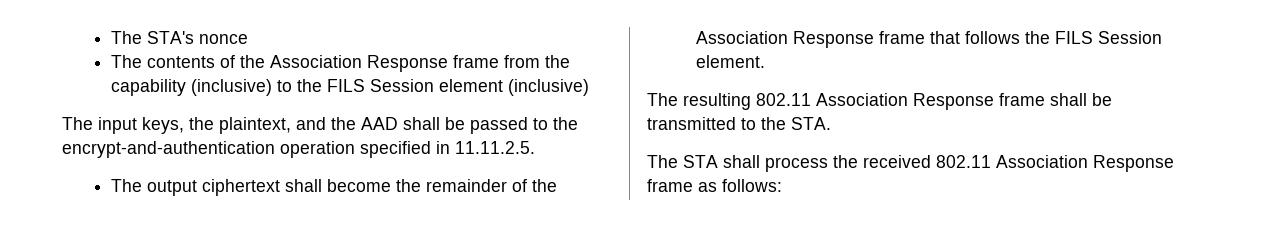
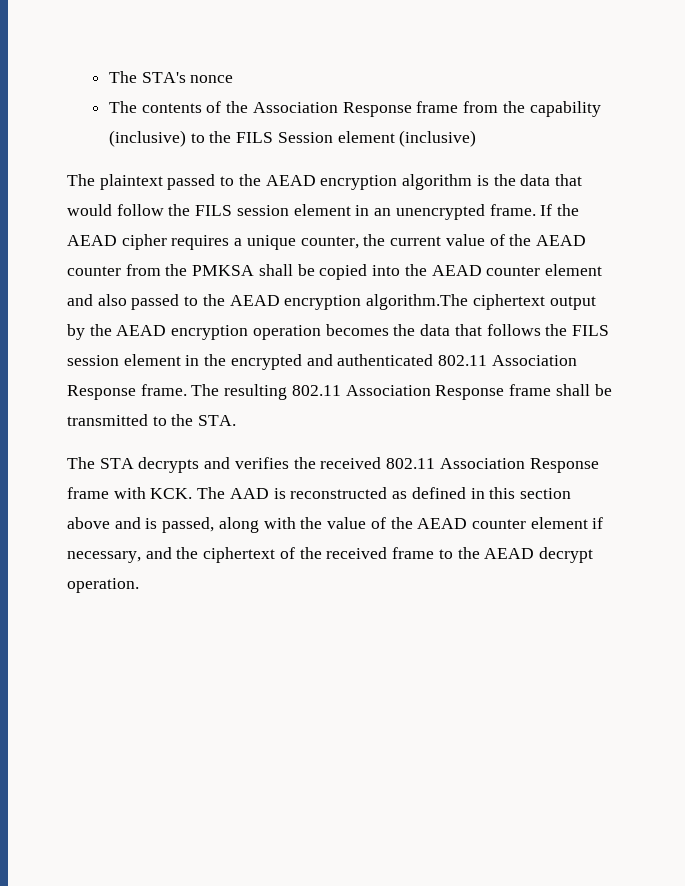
- The input keys, the plaintext, and the AAD shall be passed to the encrypt-and-authentication operation specified in 11.11.2.5.
- The output ciphertext shall become the remainder of the Association Response frame that follows the FILS Session element.
- The resulting 802.11 Association Response frame shall be transmitted to the STA.
+ The plaintext passed to the AEAD encryption algorithm is the data that would follow the FILS session element in an unencrypted frame. If the AEAD cipher requires a unique counter, the current value of the AEAD counter from the PMKSA shall be copied into the AEAD counter element and also passed to the AEAD encryption algorithm.The ciphertext output by the AEAD encryption operation becomes the data that follows the FILS session element in the encrypted and authenticated 802.11 Association Response frame. The resulting 802.11 Association Response frame shall be transmitted to the STA.
- The STA shall process the received 802.11 Association Response frame as follows:
+ The STA decrypts and verifies the received 802.11 Association Response frame with KCK. The AAD is reconstructed as defined in this section above and is passed, along with the value of the AEAD counter element if necessary, and the ciphertext of the received frame to the AEAD decrypt operation.

